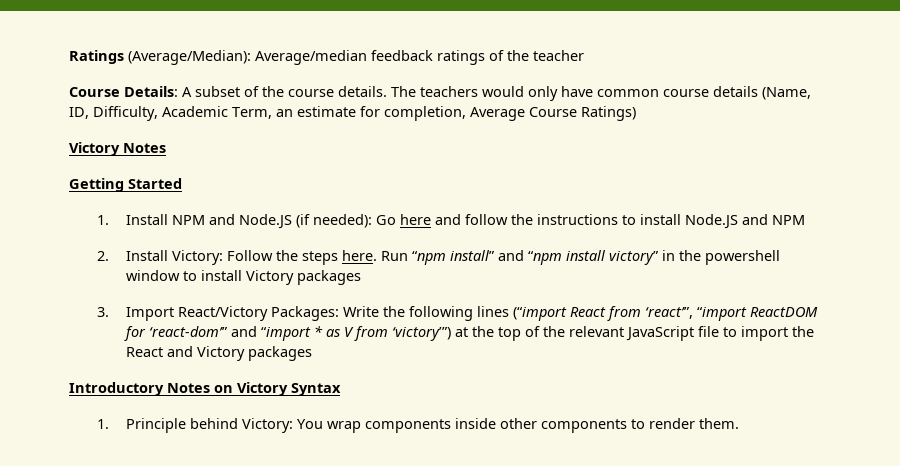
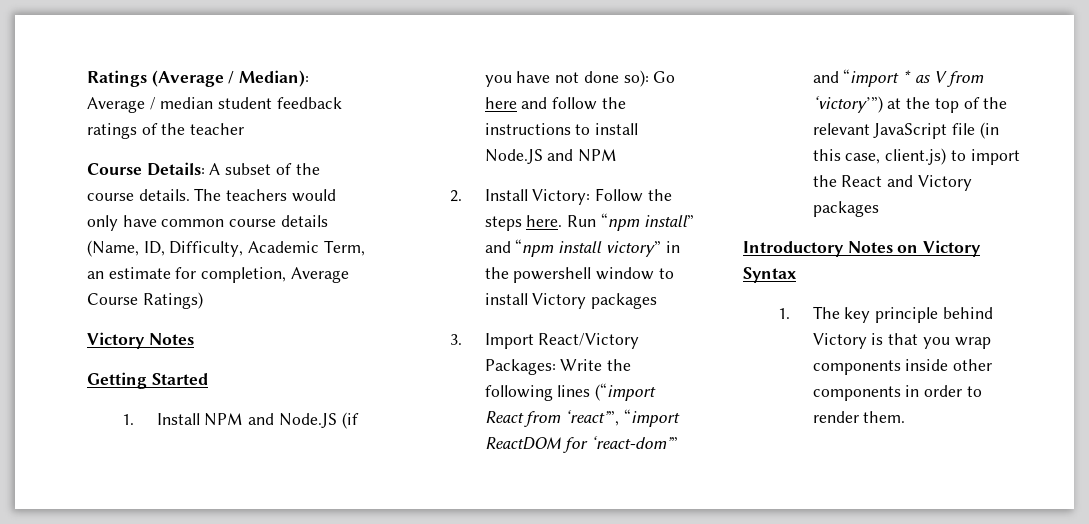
- Ratings (Average/Median): Average/median feedback ratings of the teacher
+ Ratings (Average / Median): Average / median student feedback ratings of the teacher
- 1. Install NPM and Node.JS (if needed): Go here and follow the instructions to install Node.JS and NPM
+ 1. Install NPM and Node.JS (if you have not done so): Go here and follow the instructions to install Node.JS and NPM
- 3. Import React/Victory Packages: Write the following lines (“import React from ‘react’”, “import ReactDOM for ‘react-dom’” and “import * as V from ‘victory’”) at the top of the relevant JavaScript file to import the React and Victory packages
+ 3. Import React/Victory Packages: Write the following lines (“import React from ‘react’”, “import ReactDOM for ‘react-dom’” and “import * as V from ‘victory’”) at the top of the relevant JavaScript file (in this case, client.js) to import the React and Victory packages
- 1. Principle behind Victory: You wrap components inside other components to render them.
+ 1. The key principle behind Victory is that you wrap components inside other components in order to render them.

